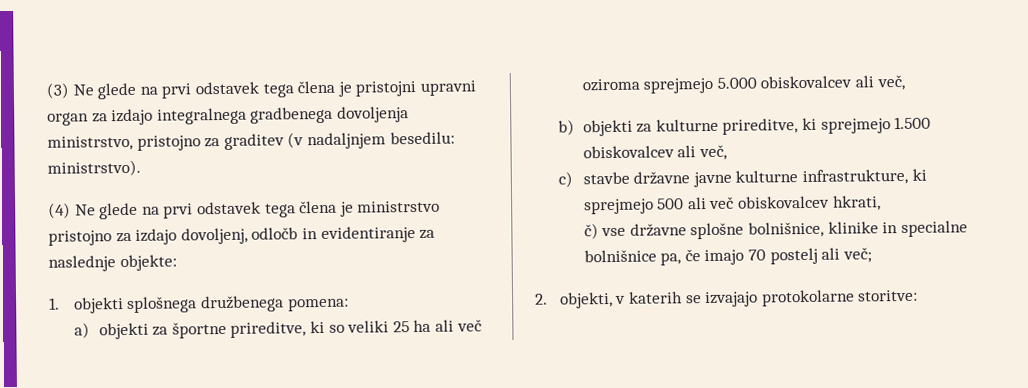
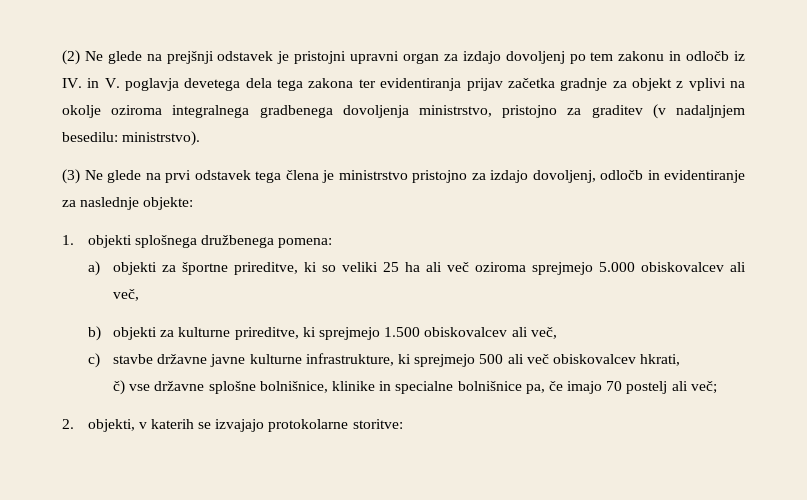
- (3) Ne glede na prvi odstavek tega člena je pristojni upravni organ za izdajo integralnega gradbenega dovoljenja ministrstvo, pristojno za graditev (v nadaljnjem besedilu: ministrstvo).
+ (2) Ne glede na prejšnji odstavek je pristojni upravni organ za izdajo dovoljenj po tem zakonu in odločb iz IV. in V. poglavja devetega dela tega zakona ter evidentiranja prijav začetka gradnje za objekt z vplivi na okolje oziroma integralnega gradbenega dovoljenja ministrstvo, pristojno za graditev (v nadaljnjem besedilu: ministrstvo).
- (4) Ne glede na prvi odstavek tega člena je ministrstvo pristojno za izdajo dovoljenj, odločb in evidentiranje za naslednje objekte:
+ (3) Ne glede na prvi odstavek tega člena je ministrstvo pristojno za izdajo dovoljenj, odločb in evidentiranje za naslednje objekte:

